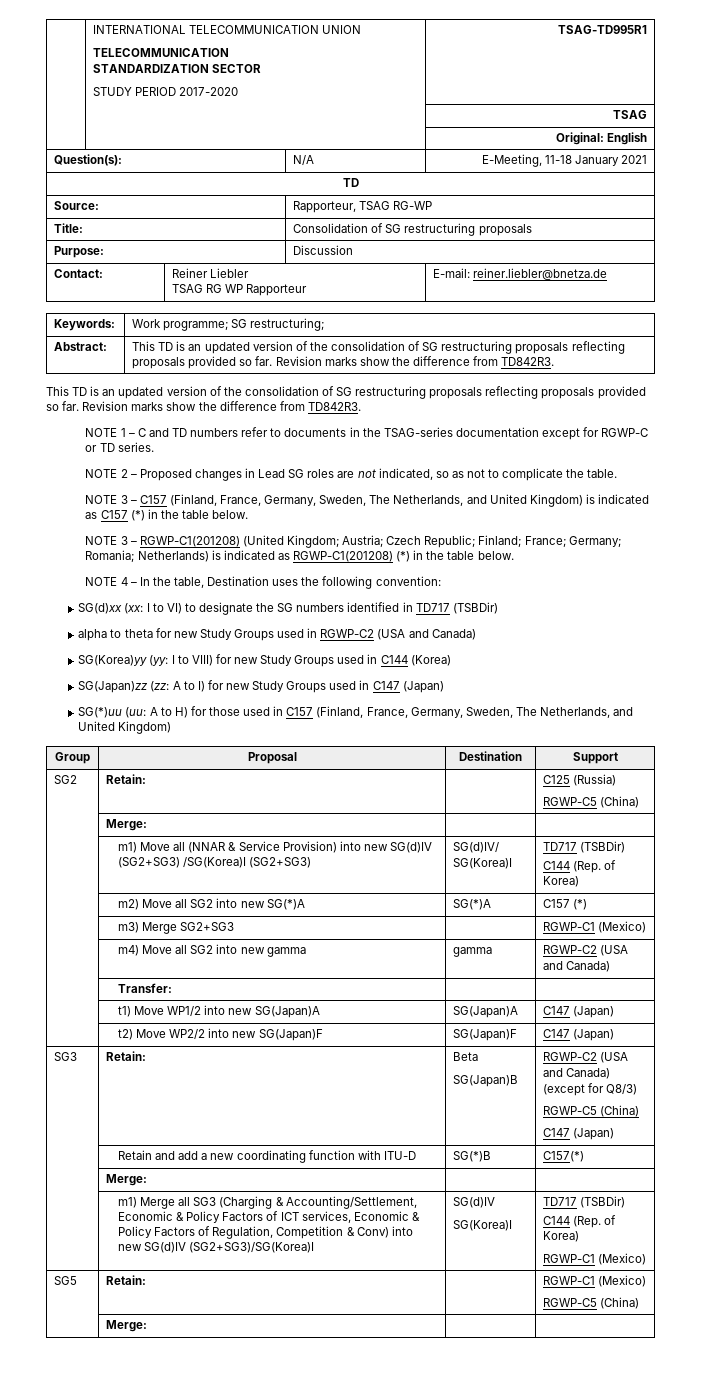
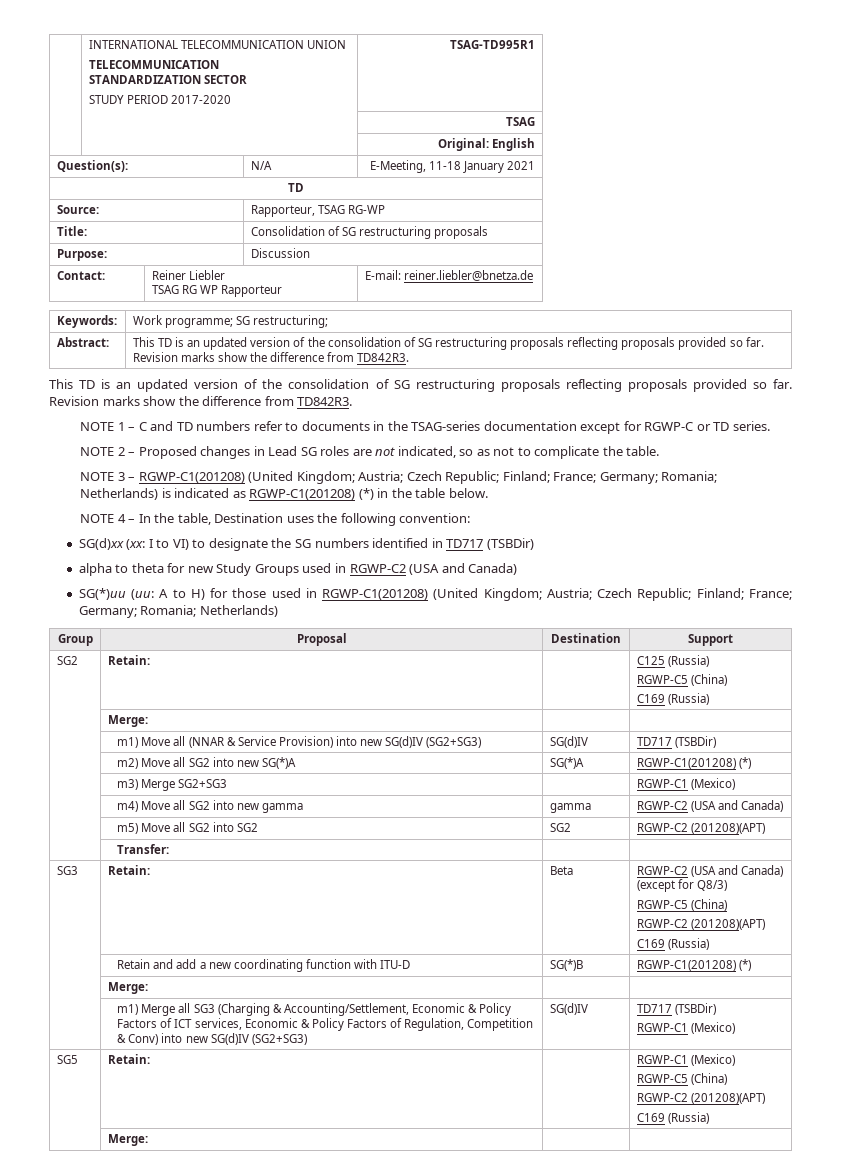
- NOTE 3 – C157 (Finland, France, Germany, Sweden, The Netherlands, and United Kingdom) is indicated as C157 (*) in the table below.
- SG(Korea)yy (yy: I to VIII) for new Study Groups used in C144 (Korea)
- SG(Japan)zz (zz: A to I) for new Study Groups used in C147 (Japan)
- SG(*)uu (uu: A to H) for those used in C157 (Finland, France, Germany, Sweden, The Netherlands, and United Kingdom)
+ SG(*)uu (uu: A to H) for those used in RGWP-C1(201208) (United Kingdom; Austria; Czech Republic; Finland; France; Germany; Romania; Netherlands)
  SG2 | Retain: | | С125 (Russia)
  RGWP-C5 (China)
+ C169 (Russia)
- | m1) Move all (NNAR & Service Provision) into new SG(d)IV (SG2+SG3) /SG(Korea)I (SG2+SG3) | SG(d)IV/ SG(Korea)I | TD717 (TSBDir)
- C144 (Rep. of Korea)
+ | m1) Move all (NNAR & Service Provision) into new SG(d)IV (SG2+SG3) | SG(d)IV | TD717 (TSBDir)
- | m2) Move all SG2 into new SG(*)A | SG(*)A | C157 (*)
+ | m2) Move all SG2 into new SG(*)A | SG(*)A | RGWP-C1(201208) (*)
+ | m5) Move all SG2 into SG2 | SG2 | RGWP-C2 (201208)(APT)
  | Transfer: | |
- | t1) Move WP1/2 into new SG(Japan)A | SG(Japan)A | C147 (Japan)
- | t2) Move WP2/2 into new SG(Japan)F | SG(Japan)F | C147 (Japan)
- SG3 | Retain: | Beta
- SG(Japan)B | RGWP-C2 (USA and Canada) (except for Q8/3)
+ SG3 | Retain: | Beta | RGWP-C2 (USA and Canada) (except for Q8/3)
  RGWP-C5 (China)
- C147 (Japan)
+ RGWP-C2 (201208)(APT)
+ C169 (Russia)
- | Retain and add a new coordinating function with ITU-D | SG(*)B | C157(*)
+ | Retain and add a new coordinating function with ITU-D | SG(*)B | RGWP-C1(201208) (*)
- | m1) Merge all SG3 (Charging & Accounting/Settlement, Economic & Policy Factors of ICT services, Economic & Policy Factors of Regulation, Competition & Conv) into new SG(d)IV (SG2+SG3)/SG(Korea)I | SG(d)IV
- SG(Korea)I | TD717 (TSBDir)
- C144 (Rep. of Korea)
+ | m1) Merge all SG3 (Charging & Accounting/Settlement, Economic & Policy Factors of ICT services, Economic & Policy Factors of Regulation, Competition & Conv) into new SG(d)IV (SG2+SG3) | SG(d)IV | TD717 (TSBDir)
  SG5 | Retain: | | RGWP-C1 (Mexico)
  RGWP-C5 (China)
+ RGWP-C2 (201208)(APT)
+ C169 (Russia)

